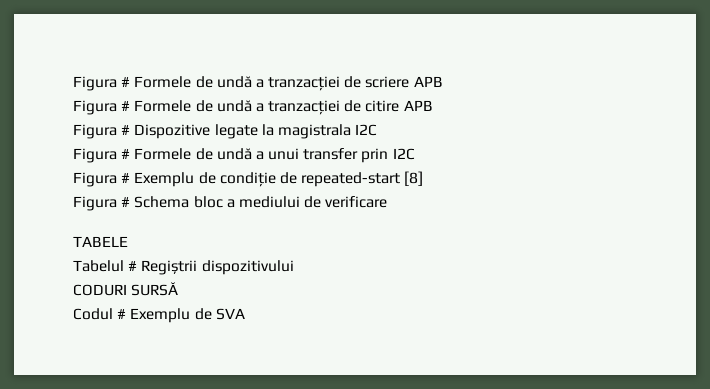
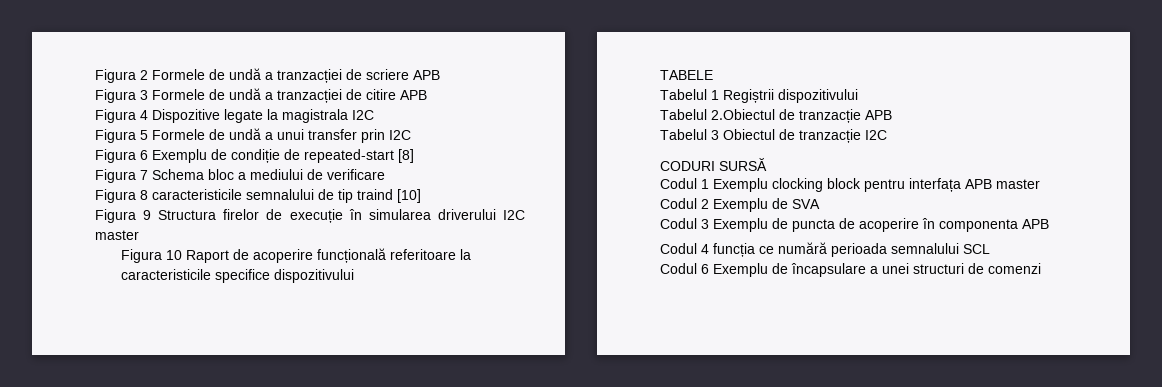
- Figura # Formele de undă a tranzacției de scriere APB
+ Figura 2 Formele de undă a tranzacției de scriere APB
- Figura # Formele de undă a tranzacției de citire APB
+ Figura 3 Formele de undă a tranzacției de citire APB
- Figura # Dispozitive legate la magistrala I2C
+ Figura 4 Dispozitive legate la magistrala I2C
- Figura # Formele de undă a unui transfer prin I2C
+ Figura 5 Formele de undă a unui transfer prin I2C
- Figura # Exemplu de condiție de repeated-start [8]
+ Figura 6 Exemplu de condiție de repeated-start [8]
- Figura # Schema bloc a mediului de verificare
+ Figura 7 Schema bloc a mediului de verificare
+ Figura 8 caracteristicile semnalului de tip traind [10]
+ Figura 9 Structura firelor de execuție în simularea driverului I2C master
+ Figura 10 Raport de acoperire funcțională referitoare la caracteristicile specifice dispozitivului
- Tabelul # Regiștrii dispozitivului
+ Tabelul 1 Regiștrii dispozitivului
+ Tabelul 2.Obiectul de tranzacție APB
+ Tabelul 3 Obiectul de tranzacție I2C
  CODURI SURSĂ
- Codul # Exemplu de SVA
+ Codul 1 Exemplu clocking block pentru interfața APB master
+ Codul 2 Exemplu de SVA
+ Codul 3 Exemplu de puncta de acoperire în componenta APB
+ Codul 4 funcția ce numără perioada semnalului SCL
+ Codul 6 Exemplu de încapsulare a unei structuri de comenzi

